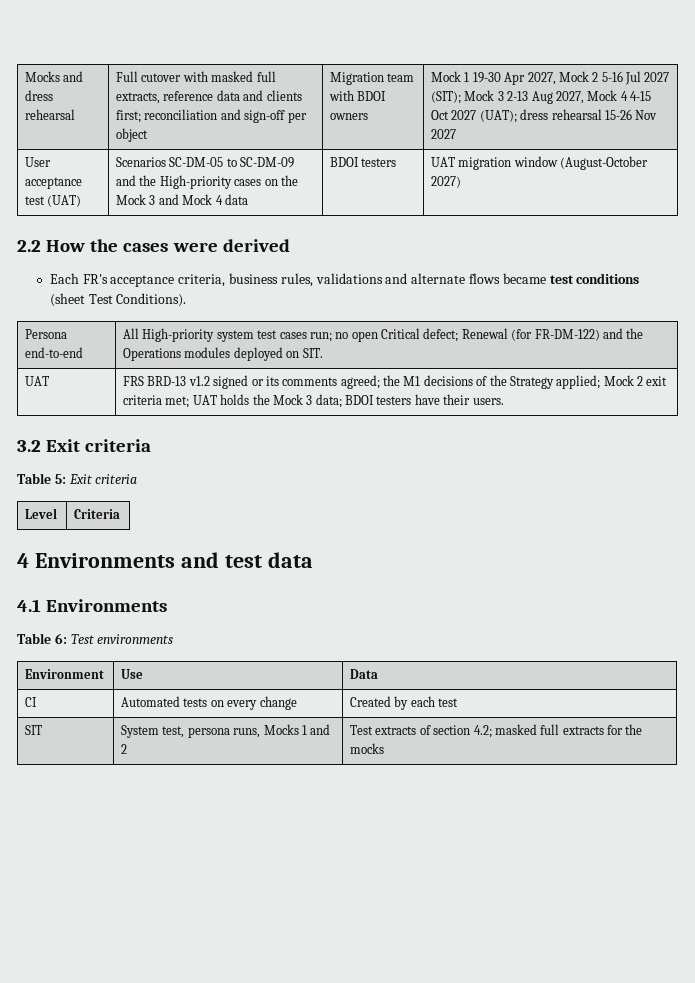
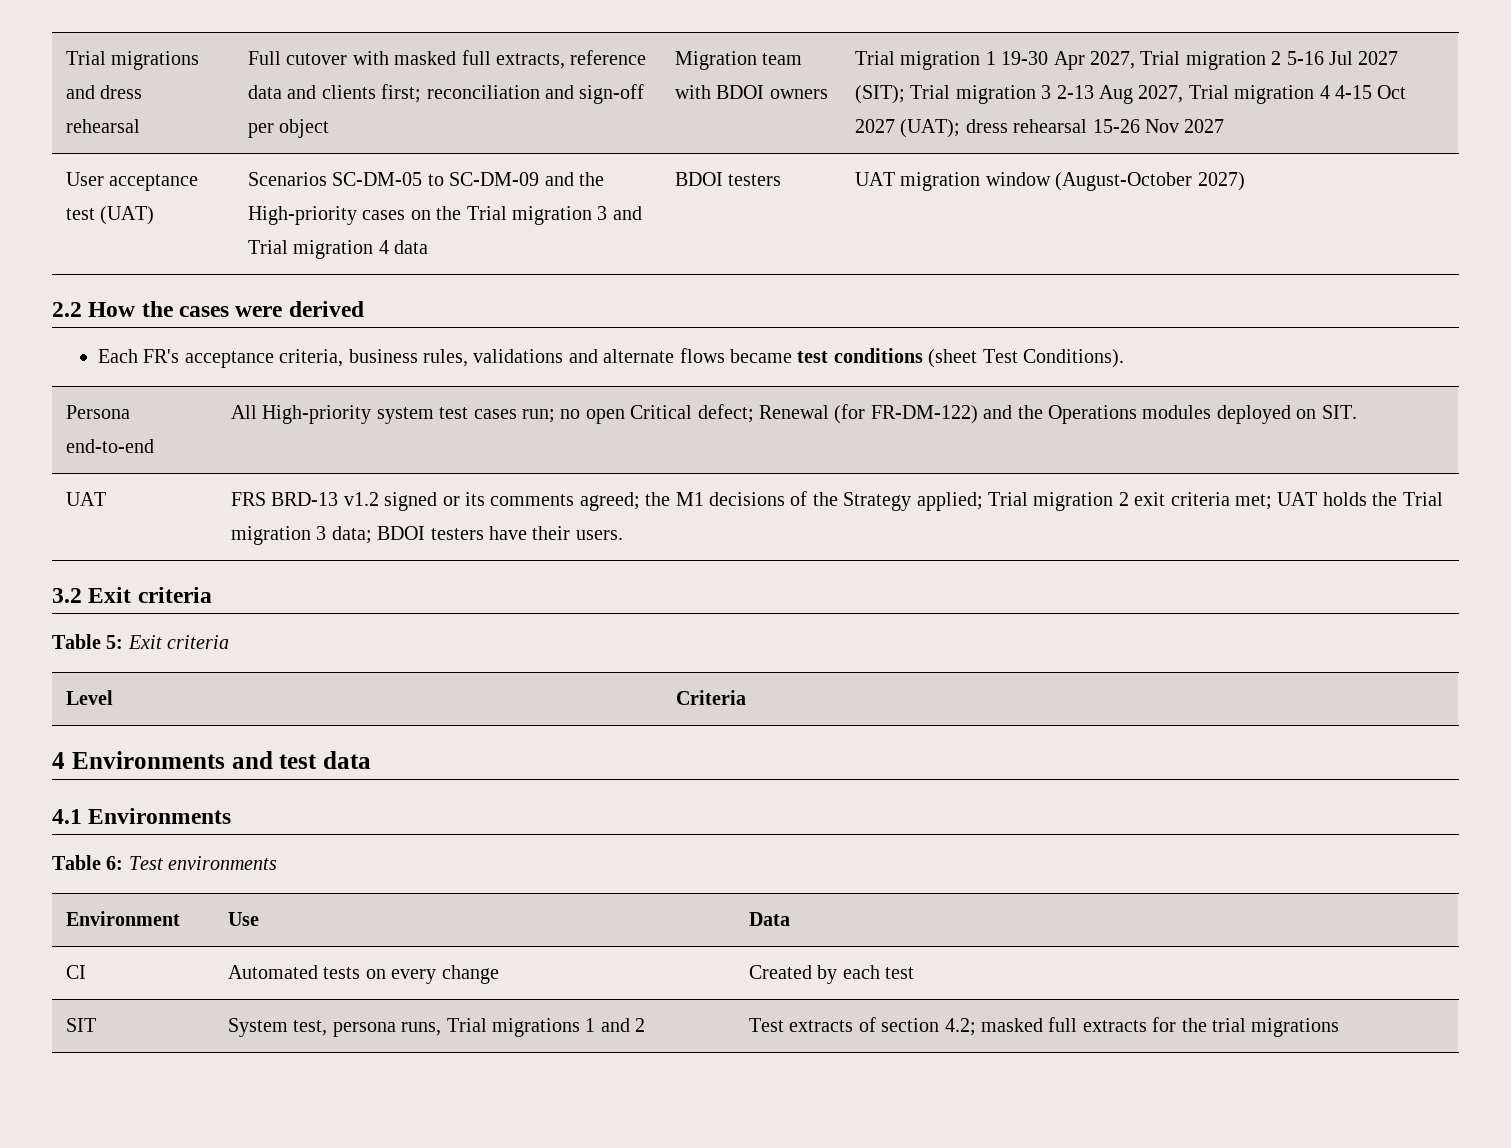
- Mocks and dress rehearsal
+ Trial migrations and dress rehearsal
- Mock 1 19-30 Apr 2027, Mock 2 5-16 Jul 2027 (SIT); Mock 3 2-13 Aug 2027, Mock 4 4-15 Oct 2027 (UAT); dress rehearsal 15-26 Nov 2027
+ Trial migration 1 19-30 Apr 2027, Trial migration 2 5-16 Jul 2027 (SIT); Trial migration 3 2-13 Aug 2027, Trial migration 4 4-15 Oct 2027 (UAT); dress rehearsal 15-26 Nov 2027
- User acceptance test (UAT) | Scenarios SC-DM-05 to SC-DM-09 and the High-priority cases on the Mock 3 and Mock 4 data | BDOI testers | UAT migration window (August-October 2027)
+ User acceptance test (UAT) | Scenarios SC-DM-05 to SC-DM-09 and the High-priority cases on the Trial migration 3 and Trial migration 4 data | BDOI testers | UAT migration window (August-October 2027)
- UAT | FRS BRD-13 v1.2 signed or its comments agreed; the M1 decisions of the Strategy applied; Mock 2 exit criteria met; UAT holds the Mock 3 data; BDOI testers have their users.
+ UAT | FRS BRD-13 v1.2 signed or its comments agreed; the M1 decisions of the Strategy applied; Trial migration 2 exit criteria met; UAT holds the Trial migration 3 data; BDOI testers have their users.
- SIT | System test, persona runs, Mocks 1 and 2 | Test extracts of section 4.2; masked full extracts for the mocks
+ SIT | System test, persona runs, Trial migrations 1 and 2 | Test extracts of section 4.2; masked full extracts for the trial migrations

